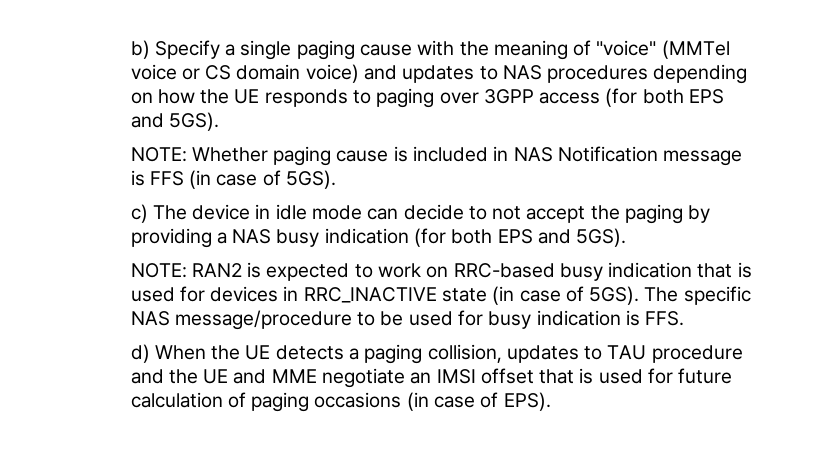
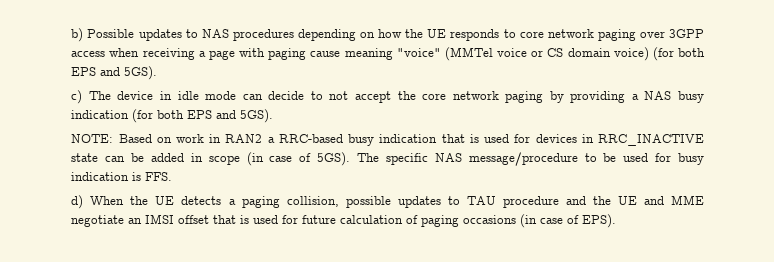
- b) Specify a single paging cause with the meaning of "voice" (MMTel voice or CS domain voice) and updates to NAS procedures depending on how the UE responds to paging over 3GPP access (for both EPS and 5GS).
- NOTE: Whether paging cause is included in NAS Notification message is FFS (in case of 5GS).
+ b) Possible updates to NAS procedures depending on how the UE responds to core network paging over 3GPP access when receiving a page with paging cause meaning "voice" (MMTel voice or CS domain voice) (for both EPS and 5GS).
- c) The device in idle mode can decide to not accept the paging by providing a NAS busy indication (for both EPS and 5GS).
+ c) The device in idle mode can decide to not accept the core network paging by providing a NAS busy indication (for both EPS and 5GS).
- NOTE: RAN2 is expected to work on RRC-based busy indication that is used for devices in RRC_INACTIVE state (in case of 5GS).
+ NOTE: Based on work in RAN2 a RRC-based busy indication that is used for devices in RRC_INACTIVE state can be added in scope (in case of 5GS).
- d) When the UE detects a paging collision, updates to TAU procedure and the UE and MME negotiate an IMSI offset that is used for future calculation of paging occasions (in case of EPS).
+ d) When the UE detects a paging collision, possible updates to TAU procedure and the UE and MME negotiate an IMSI offset that is used for future calculation of paging occasions (in case of EPS).

